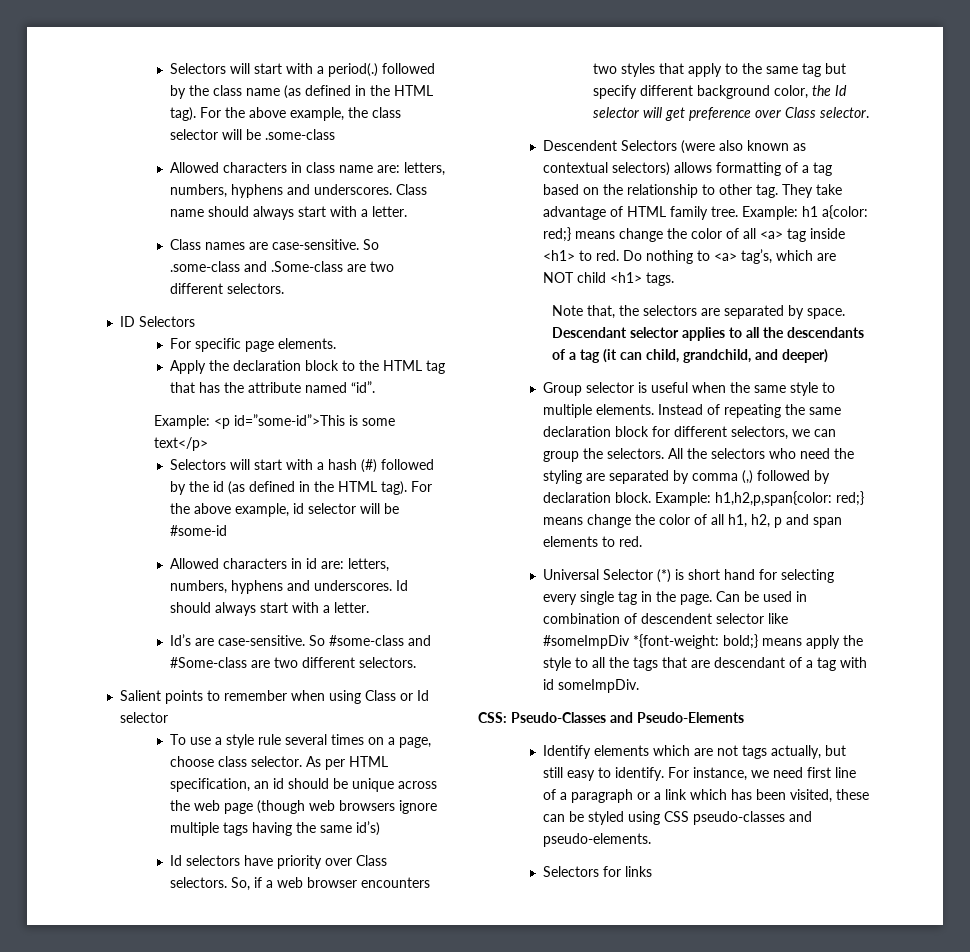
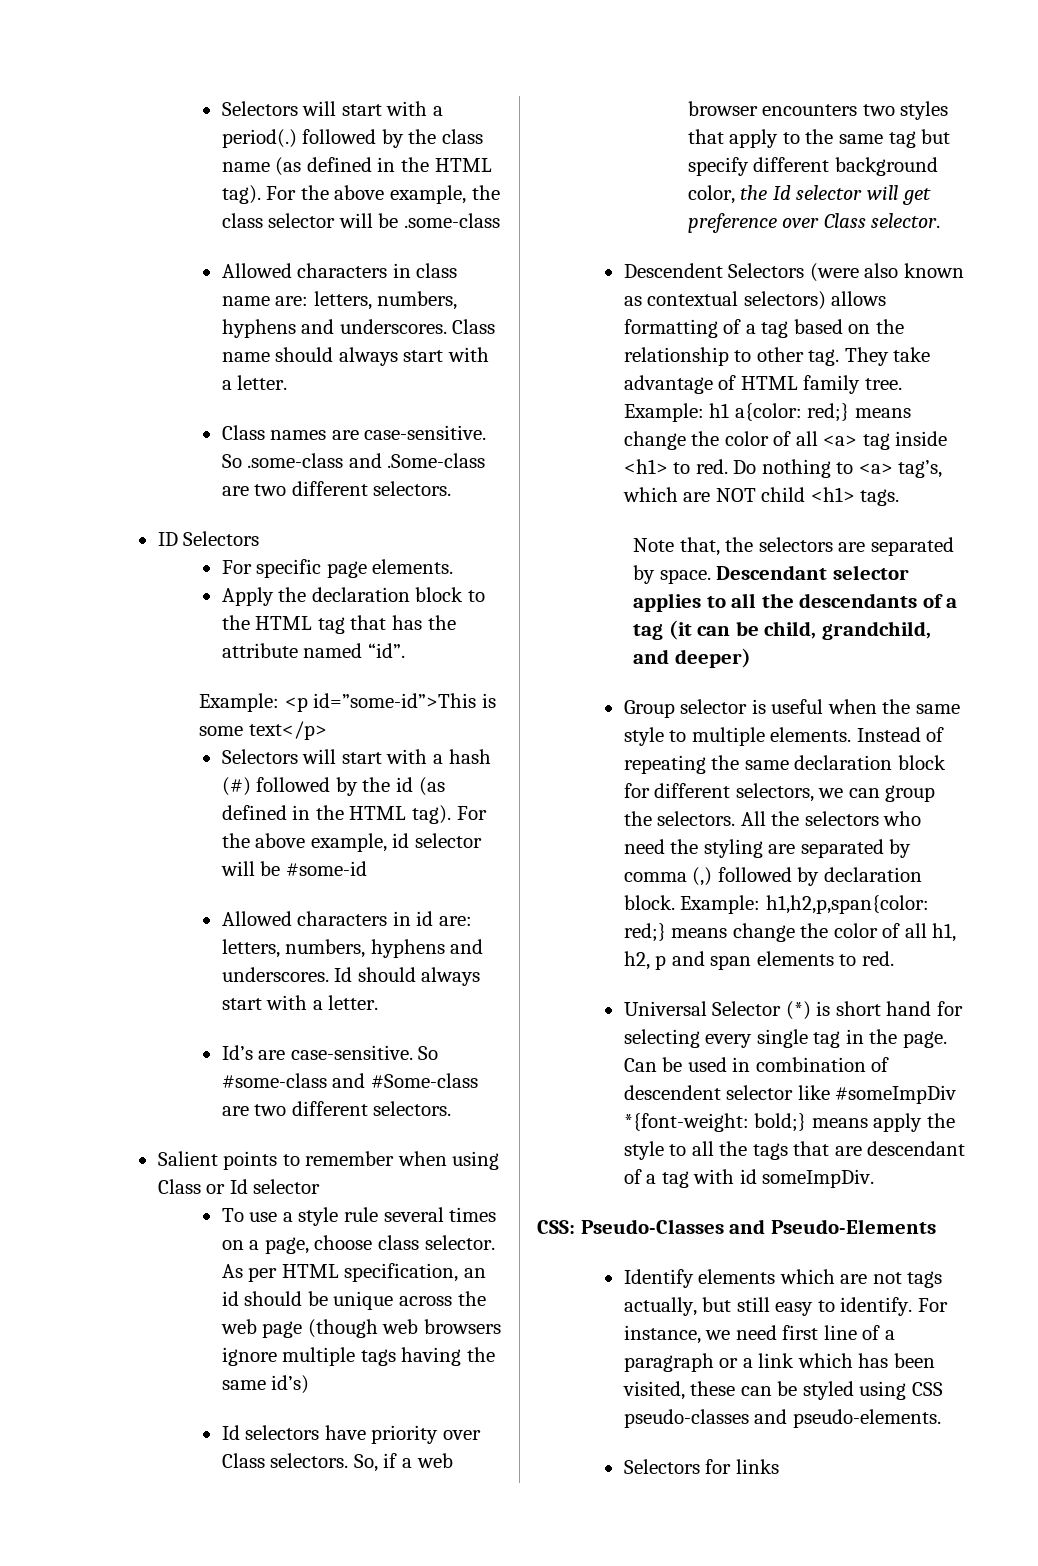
- Descendant selector applies to all the descendants of a tag (it can child, grandchild, and deeper)
+ Descendant selector applies to all the descendants of a tag (it can be child, grandchild, and deeper)

